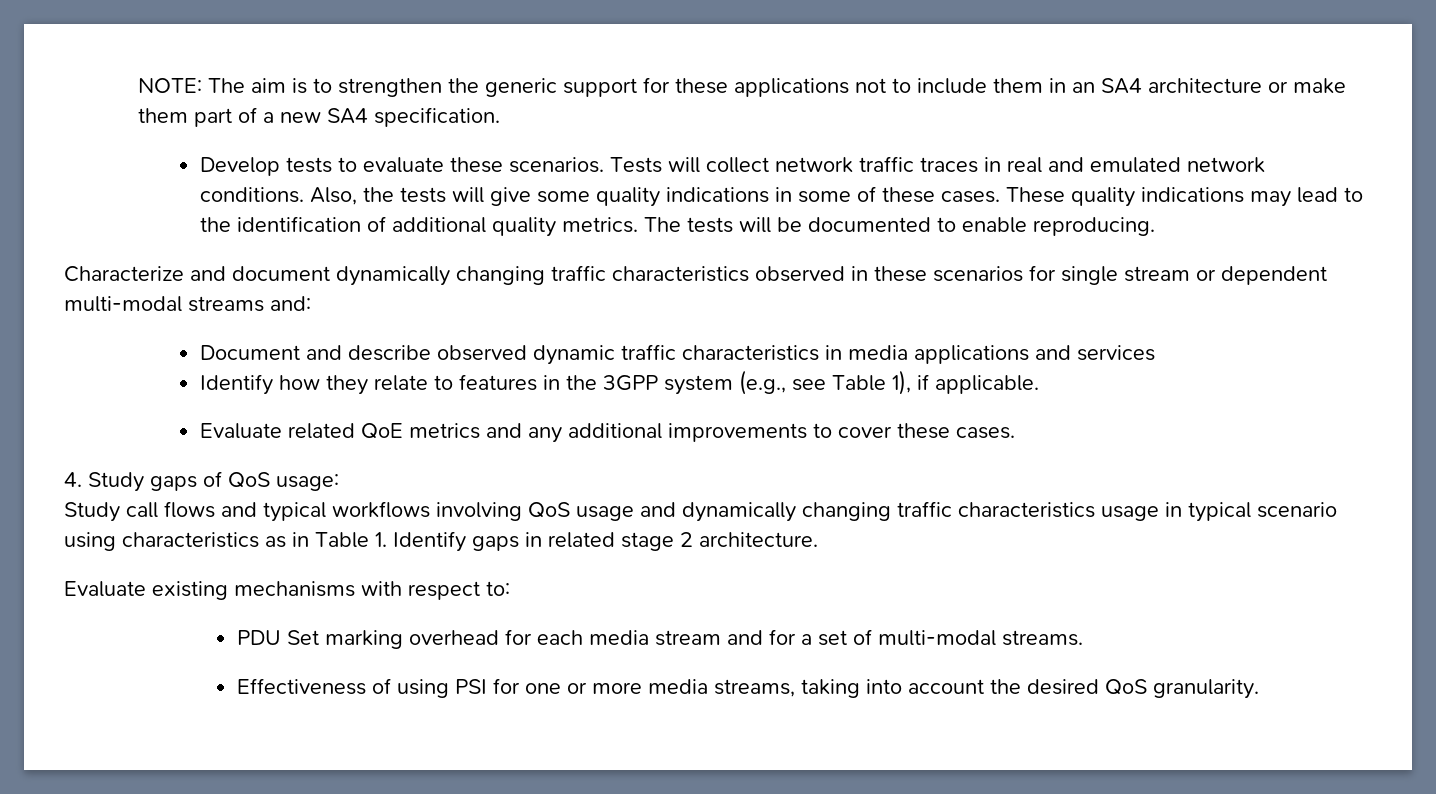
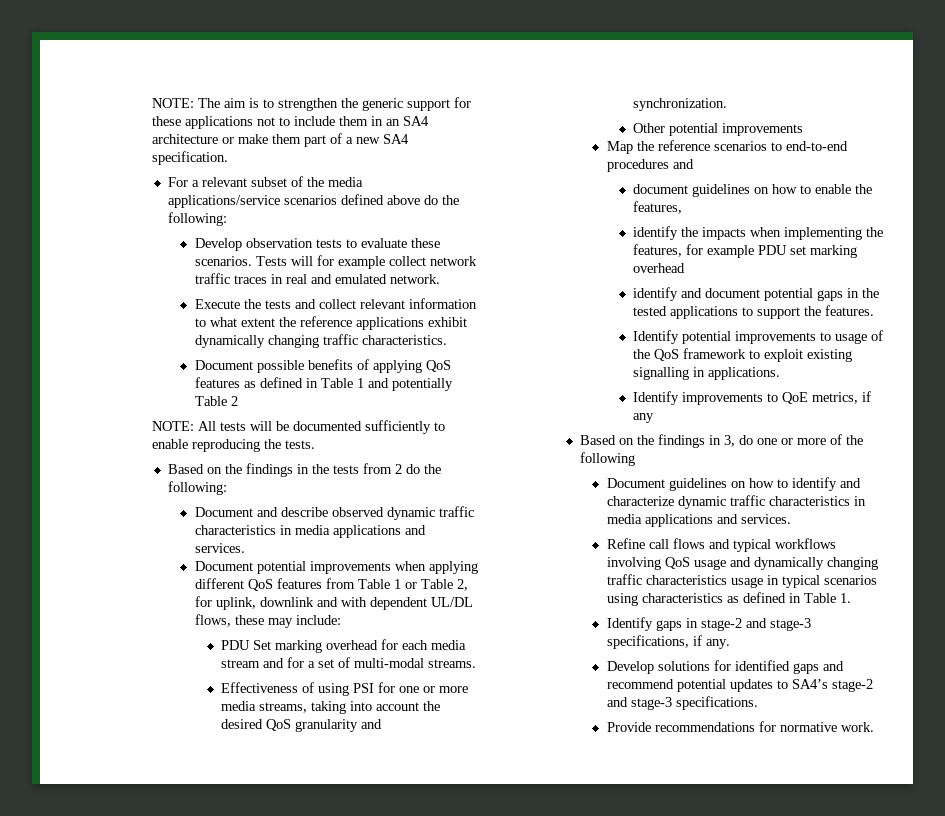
- Develop tests to evaluate these scenarios.
+ For a relevant subset of the media applications/service scenarios defined above do the following:
+ Develop observation tests to evaluate these scenarios.
- Tests will collect network traffic traces in real and emulated network conditions. Also, the tests will give some quality indications in some of these cases. These quality indications may lead to the identification of additional quality metrics. The tests will be documented to enable reproducing.
- Characterize and document dynamically changing traffic characteristics observed in these scenarios for single stream or dependent multi-modal streams and:
+ Tests will for example collect network traffic traces in real and emulated network.
+ Execute the tests and collect relevant information to what extent the reference applications exhibit dynamically changing traffic characteristics.
+ Document possible benefits of applying QoS features as defined in Table 1 and potentially Table 2
+ NOTE: All tests will be documented sufficiently to enable reproducing the tests.
+ Based on the findings in the tests from 2 do the following:
- Document and describe observed dynamic traffic characteristics in media applications and services
- Identify how they relate to features in the 3GPP system (e.g., see Table 1), if applicable.
- Evaluate related QoE metrics and any additional improvements to cover these cases.
- 4. Study gaps of QoS usage:
- Study call flows and typical workflows involving QoS usage and dynamically changing traffic characteristics usage in typical scenario using characteristics as in Table 1. Identify gaps in related stage 2 architecture.
- Evaluate existing mechanisms with respect to:
+ Document and describe observed dynamic traffic characteristics in media applications and services.
+ Document potential improvements when applying different QoS features from Table 1 or Table 2, for uplink, downlink and with dependent UL/DL flows, these may include:
- Effectiveness of using PSI for one or more media streams, taking into account the desired QoS granularity.
+ Effectiveness of using PSI for one or more media streams, taking into account the desired QoS granularity and synchronization.
+ Other potential improvements
+ Map the reference scenarios to end-to-end procedures and
+ document guidelines on how to enable the features,
+ identify the impacts when implementing the features, for example PDU set marking overhead
+ identify and document potential gaps in the tested applications to support the features.
+ Identify potential improvements to usage of the QoS framework to exploit existing signalling in applications.
+ Identify improvements to QoE metrics, if any
+ Based on the findings in 3, do one or more of the following
+ Document guidelines on how to identify and characterize dynamic traffic characteristics in media applications and services.
+ Refine call flows and typical workflows involving QoS usage and dynamically changing traffic characteristics usage in typical scenarios using characteristics as defined in Table 1.
+ Identify gaps in stage-2 and stage-3 specifications, if any.
+ Develop solutions for identified gaps and recommend potential updates to SA4’s stage-2 and stage-3 specifications.
+ Provide recommendations for normative work.

